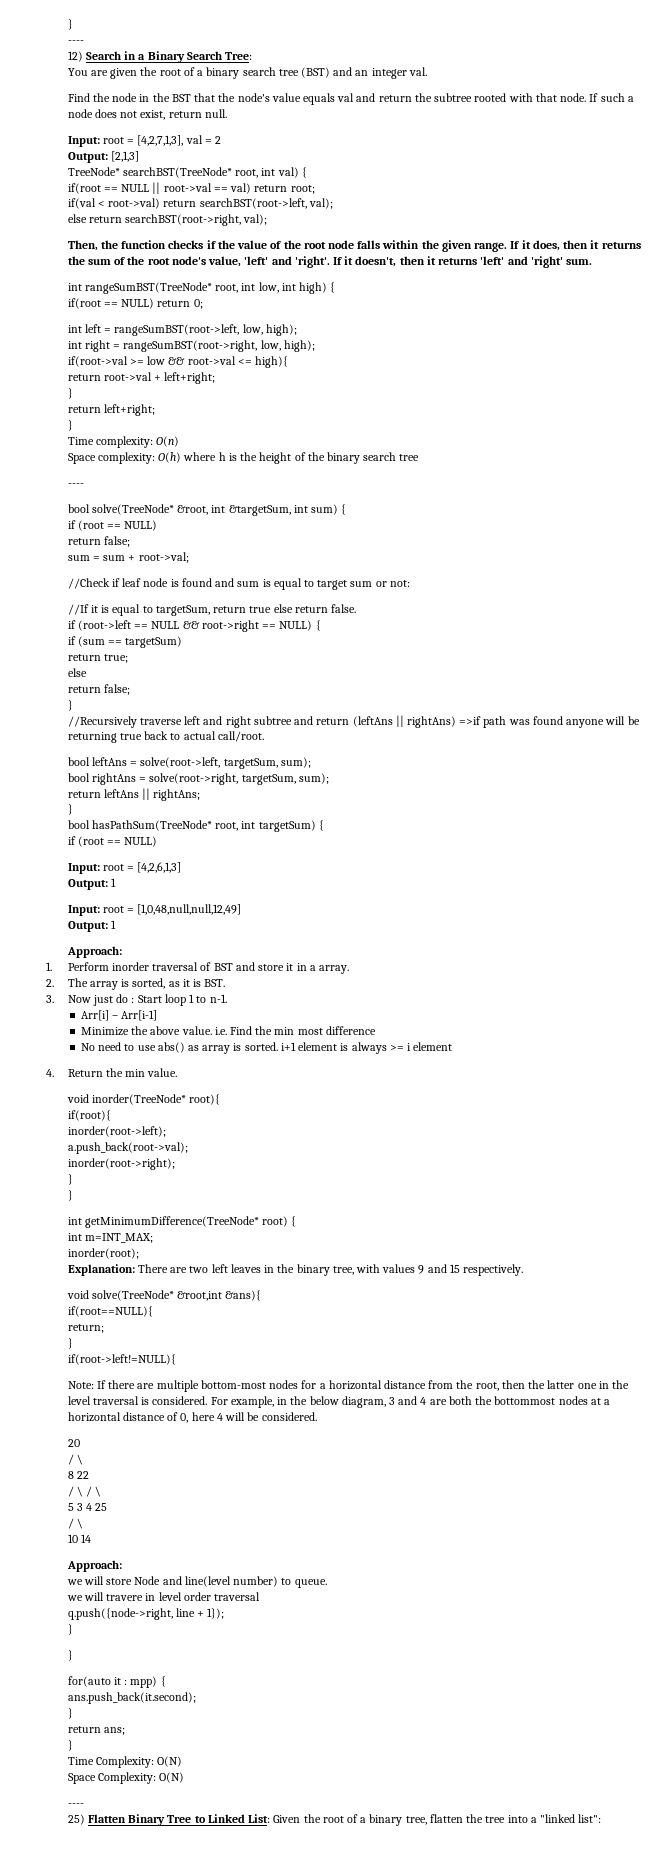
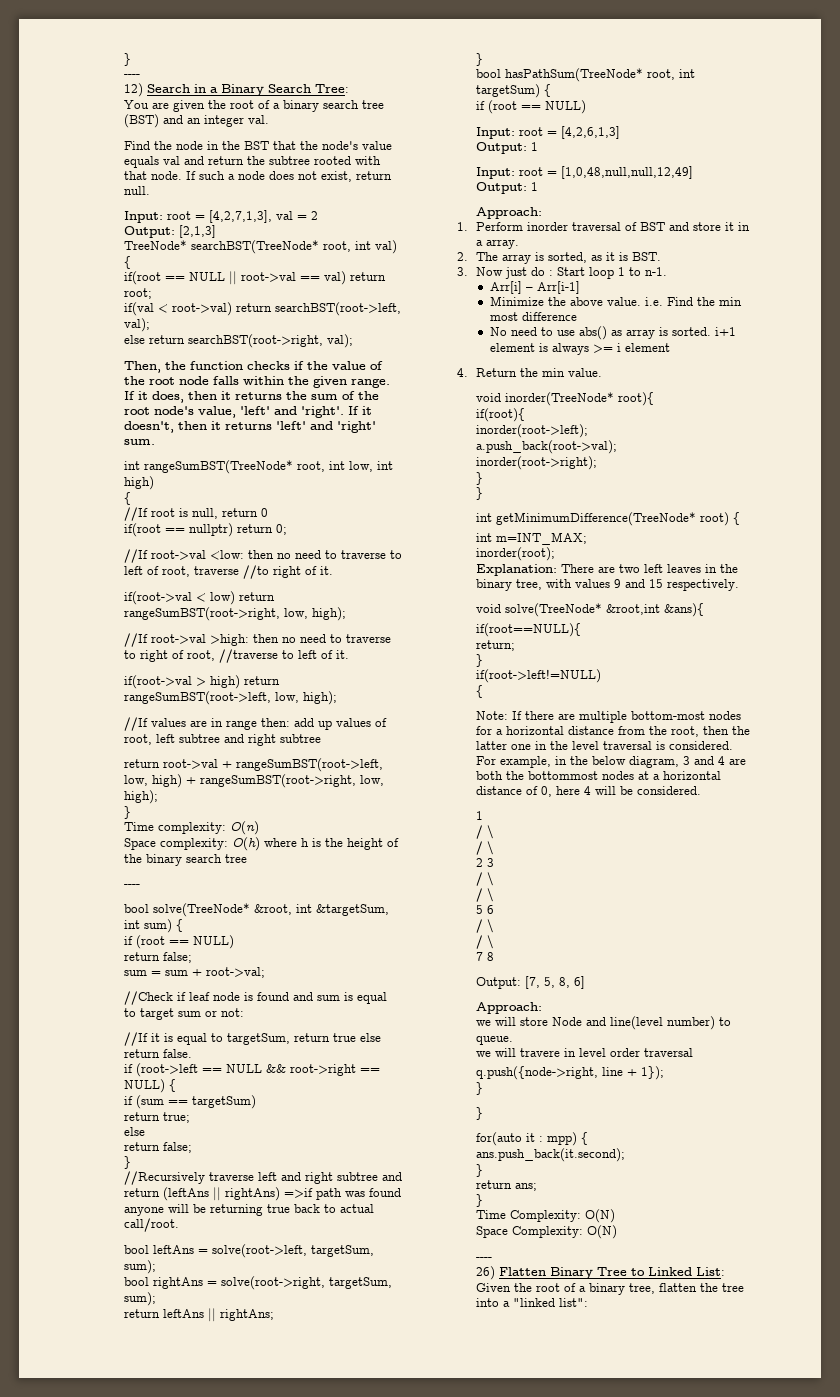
- int rangeSumBST(TreeNode* root, int low, int high) {
- if(root == NULL) return 0;
+ int rangeSumBST(TreeNode* root, int low, int high)
+ {
+ //If root is null, return 0
+ if(root == nullptr) return 0;
- int left = rangeSumBST(root->left, low, high);
- int right = rangeSumBST(root->right, low, high);
- if(root->val >= low && root->val <= high){
- return root->val + left+right;
- }
- return left+right;
+ //If root->val <low: then no need to traverse to left of root, traverse //to right of it.
+ if(root->val < low) return rangeSumBST(root->right, low, high);
+ //If root->val >high: then no need to traverse to right of root, //traverse to left of it.
+ if(root->val > high) return rangeSumBST(root->left, low, high);
+ //If values are in range then: add up values of root, left subtree and right subtree
+ return root->val + rangeSumBST(root->left, low, high) + rangeSumBST(root->right, low, high);
- if(root->left!=NULL){
+ if(root->left!=NULL)
+ {
  For example, in the below diagram, 3 and 4 are both the bottommost nodes at a horizontal distance of 0, here 4 will be considered.
- 20
+ 1
  / \
- 8 22
- / \ / \
+ / \
+ 2 3
+ / \
+ / \
- 5 3 4 25
+ 5 6
  / \
- 10 14
+ / \
+ 7 8
+ Output: [7, 5, 8, 6]
- 25) Flatten Binary Tree to Linked List: Given the root of a binary tree, flatten the tree into a "linked list":
+ 26) Flatten Binary Tree to Linked List: Given the root of a binary tree, flatten the tree into a "linked list":

